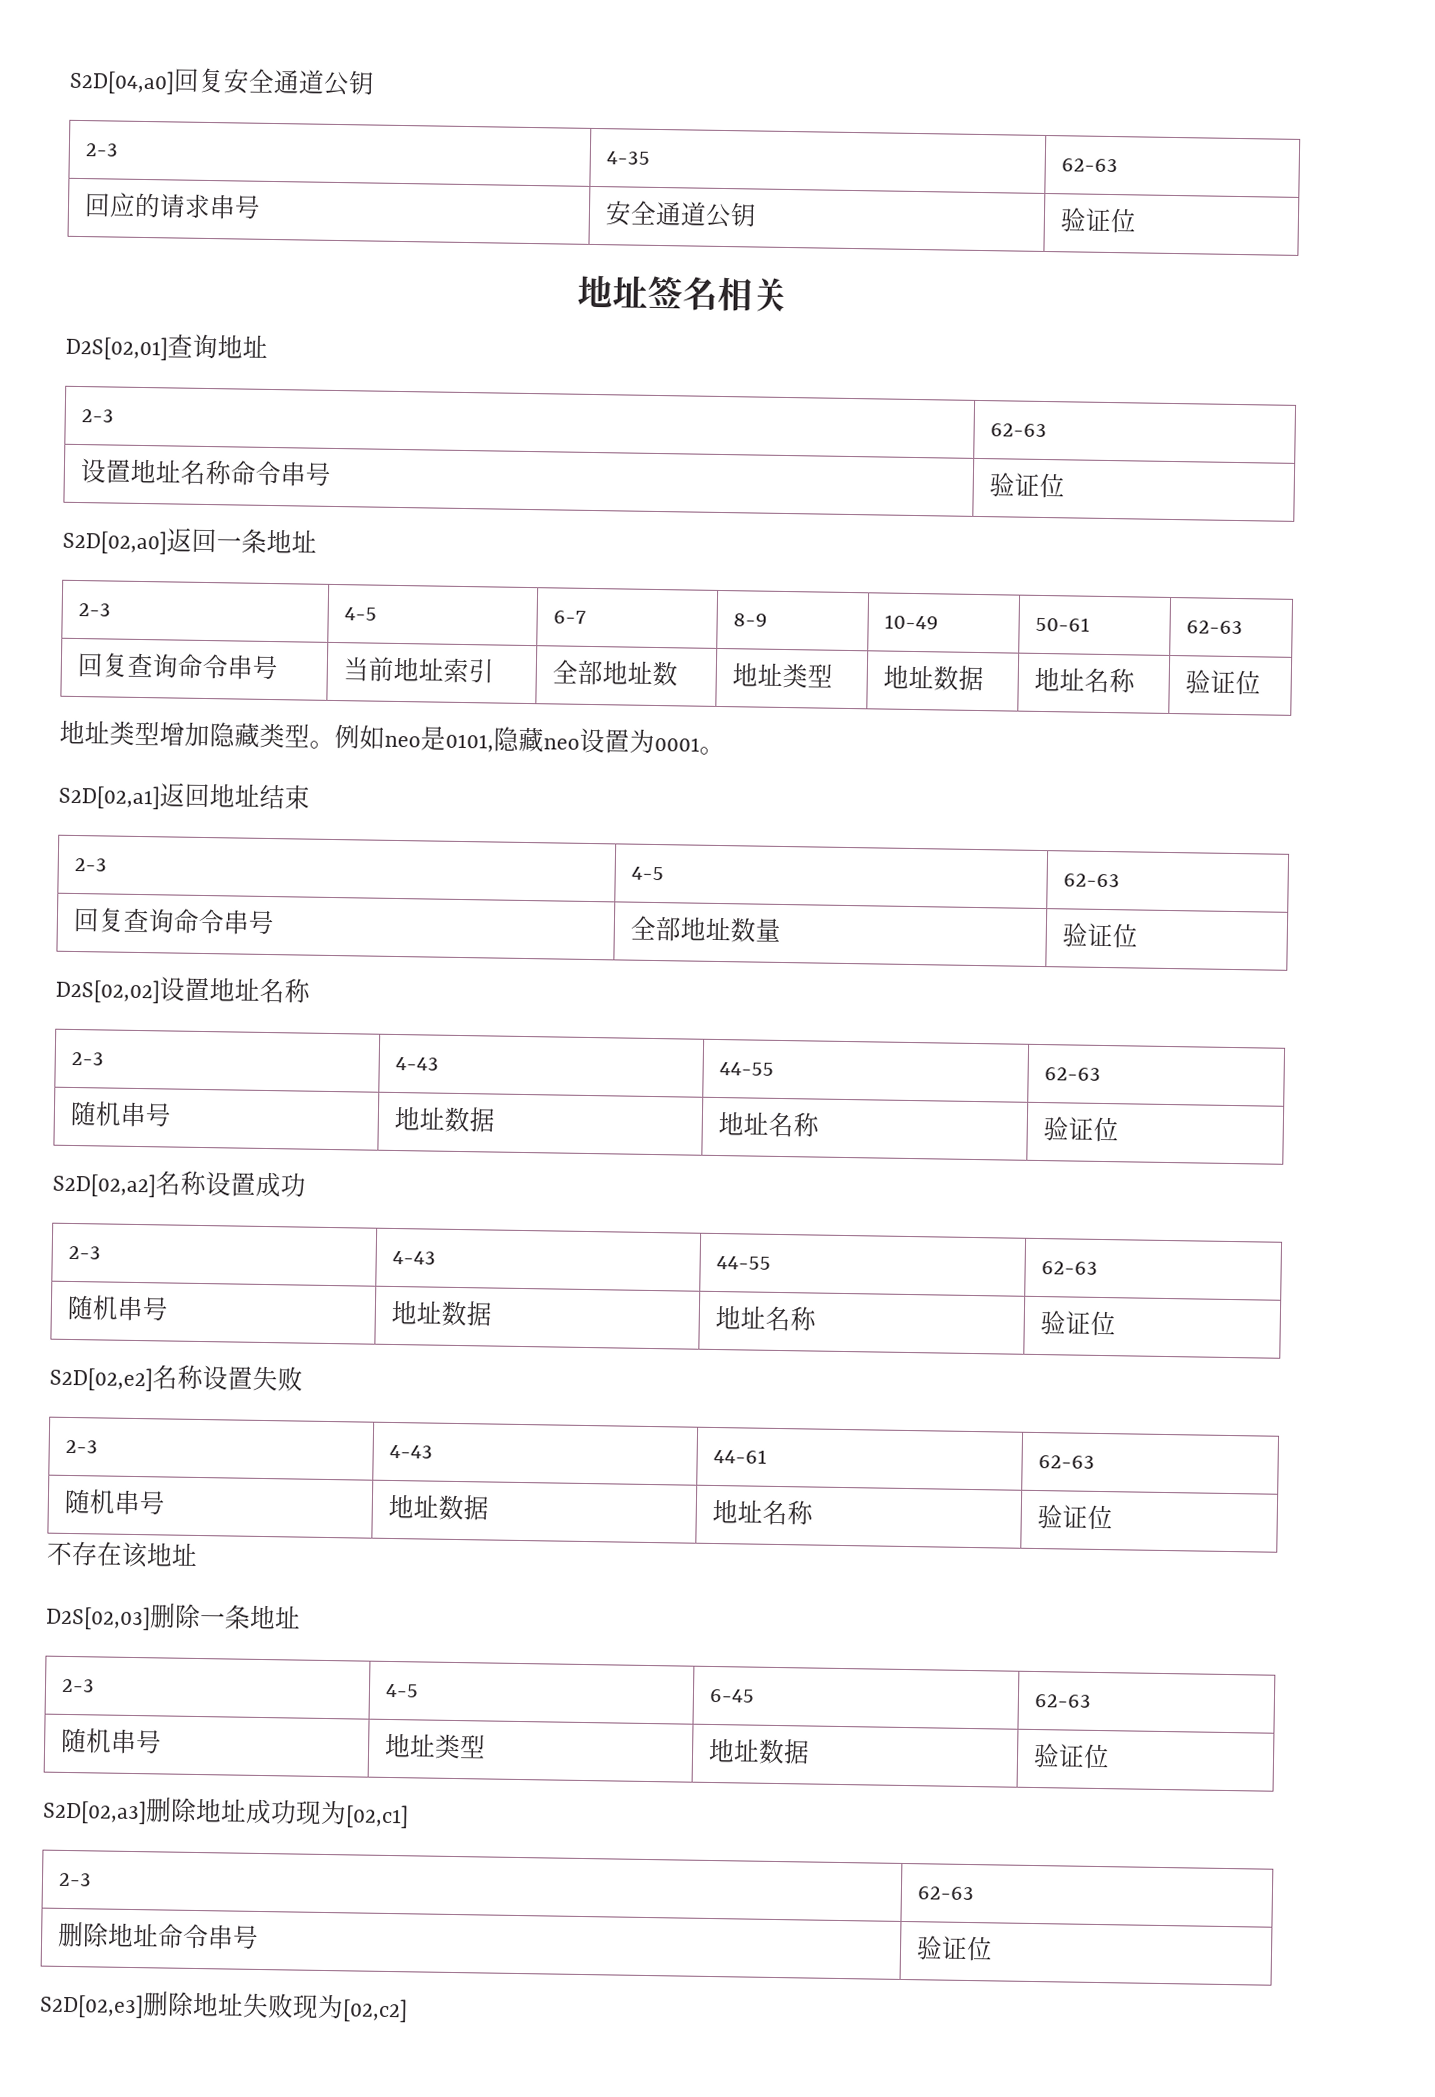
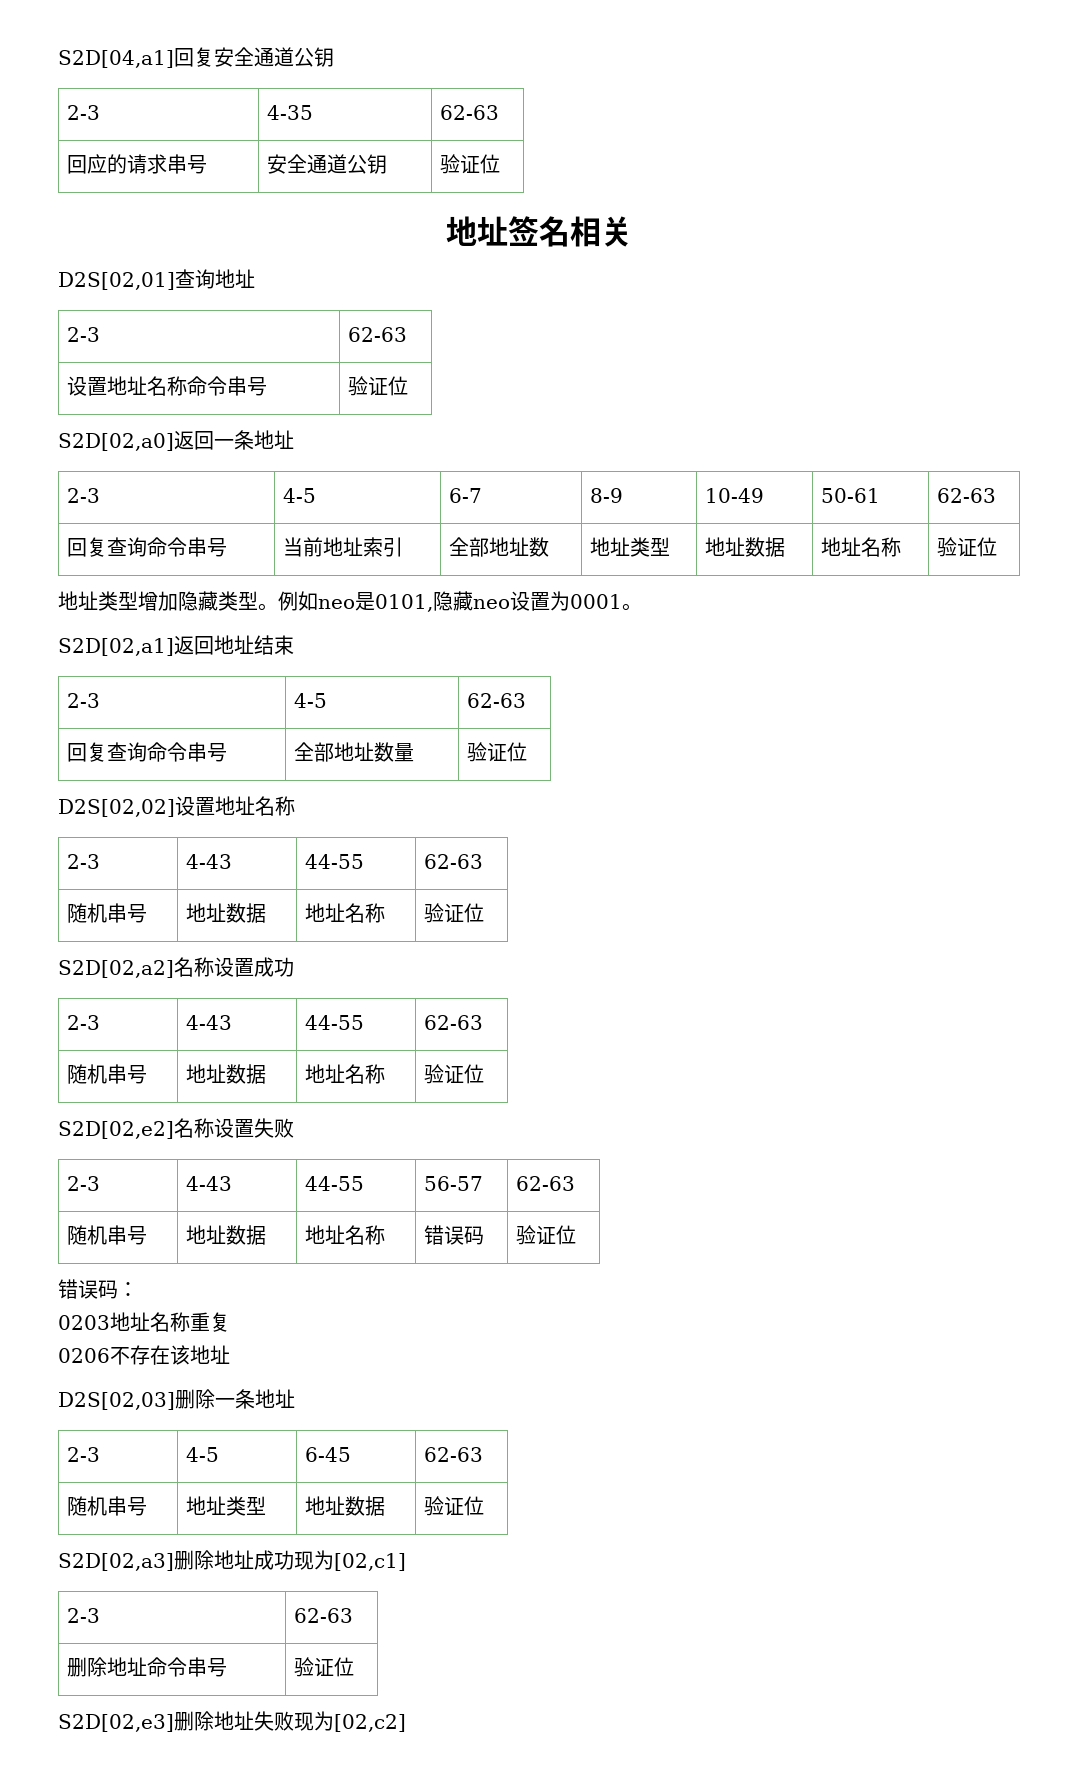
- S2D[04,a0]回复安全通道公钥
+ S2D[04,a1]回复安全通道公钥
- 2-3 | 4-43 | 44-61 | 62-63
- 随机串号 | 地址数据 | 地址名称 | 验证位
- 不存在该地址
+ 2-3 | 4-43 | 44-55 | 56-57 | 62-63
+ 随机串号 | 地址数据 | 地址名称 | 错误码 | 验证位
+ 错误码：
+ 0203地址名称重复
+ 0206不存在该地址

